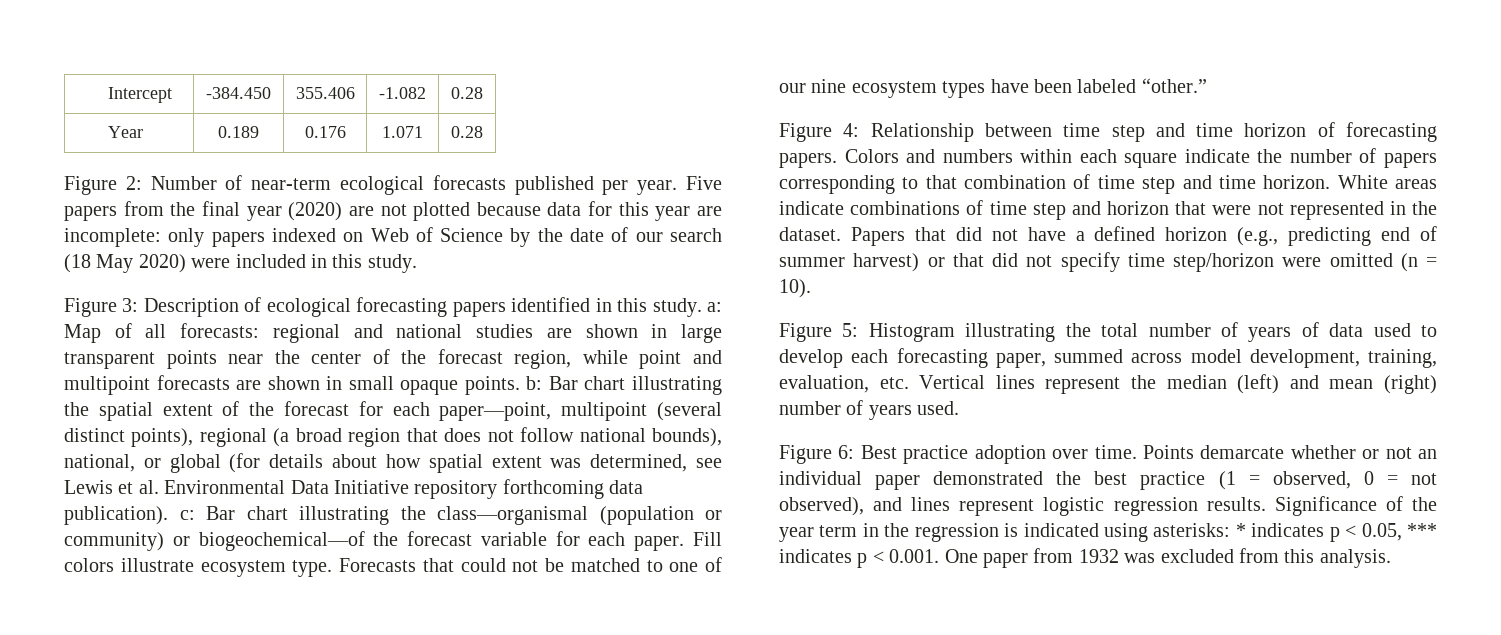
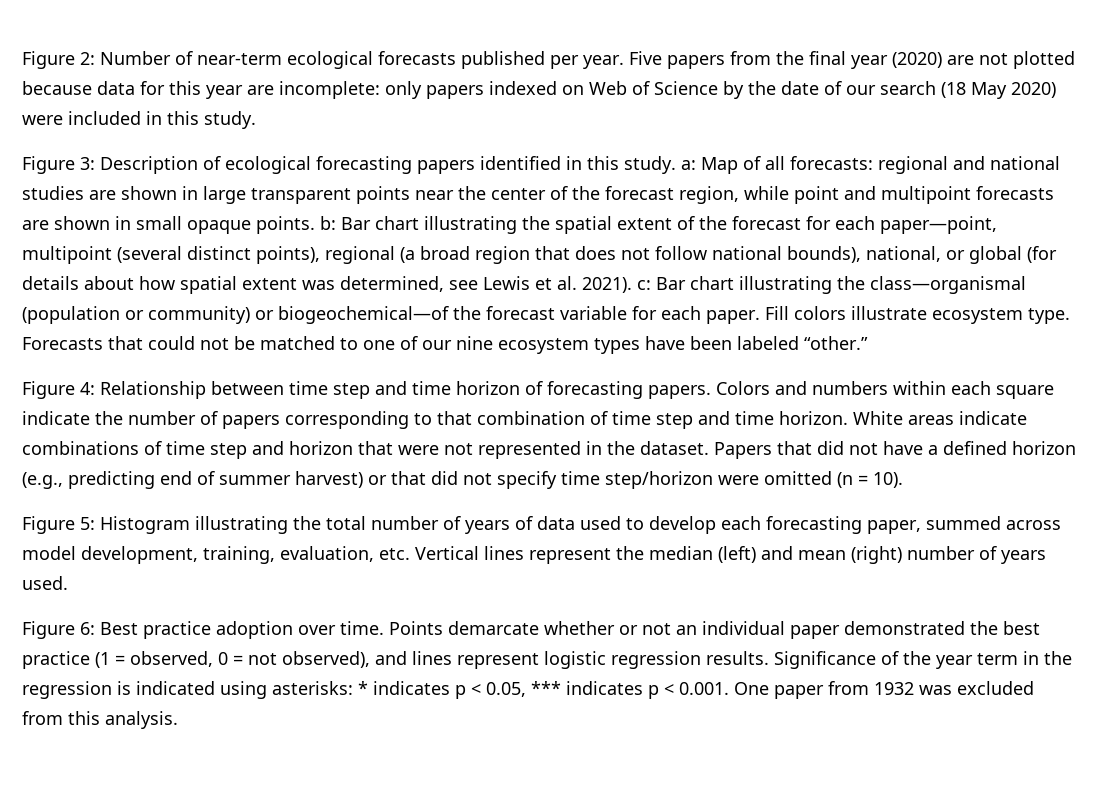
- Intercept | -384.450 | 355.406 | -1.082 | 0.28
- Year | 0.189 | 0.176 | 1.071 | 0.28
- Bar chart illustrating the spatial extent of the forecast for each paper—point, multipoint (several distinct points), regional (a broad region that does not follow national bounds), national, or global (for details about how spatial extent was determined, see Lewis et al. Environmental Data Initiative repository forthcoming data publication). c:
+ Bar chart illustrating the spatial extent of the forecast for each paper—point, multipoint (several distinct points), regional (a broad region that does not follow national bounds), national, or global (for details about how spatial extent was determined, see Lewis et al. 2021). c:

